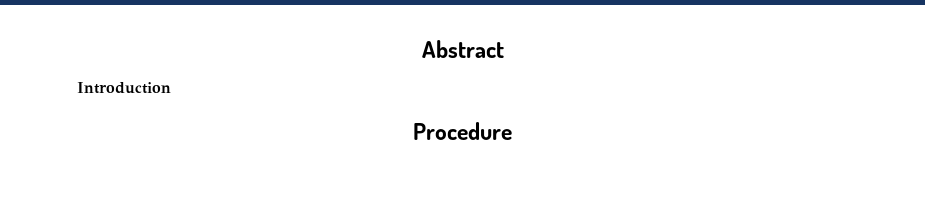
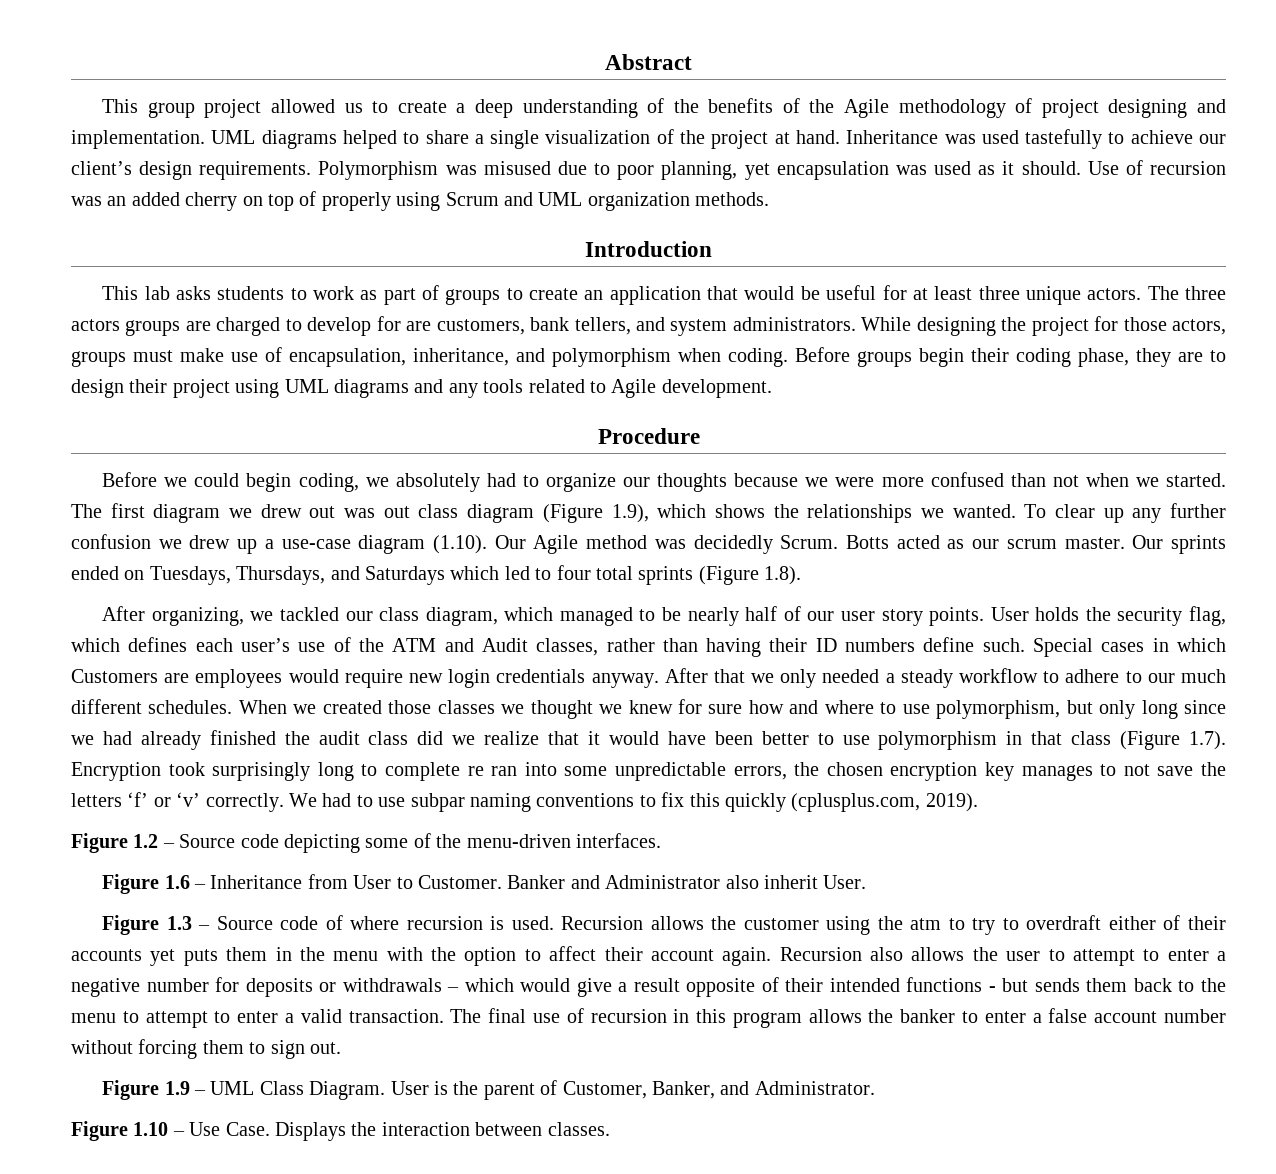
+ This group project allowed us to create a deep understanding of the benefits of the Agile methodology of project designing and implementation. UML diagrams helped to share a single visualization of the project at hand. Inheritance was used tastefully to achieve our client’s design requirements. Polymorphism was misused due to poor planning, yet encapsulation was used as it should. Use of recursion was an added cherry on top of properly using Scrum and UML organization methods.
  Introduction
+ This lab asks students to work as part of groups to create an application that would be useful for at least three unique actors. The three actors groups are charged to develop for are customers, bank tellers, and system administrators. While designing the project for those actors, groups must make use of encapsulation, inheritance, and polymorphism when coding. Before groups begin their coding phase, they are to design their project using UML diagrams and any tools related to Agile development.
  Procedure
+ Before we could begin coding, we absolutely had to organize our thoughts because we were more confused than not when we started. The first diagram we drew out was out class diagram (Figure 1.9), which shows the relationships we wanted. To clear up any further confusion we drew up a use-case diagram (1.10). Our Agile method was decidedly Scrum. Botts acted as our scrum master. Our sprints ended on Tuesdays, Thursdays, and Saturdays which led to four total sprints (Figure 1.8).
+ After organizing, we tackled our class diagram, which managed to be nearly half of our user story points. User holds the security flag, which defines each user’s use of the ATM and Audit classes, rather than having their ID numbers define such. Special cases in which Customers are employees would require new login credentials anyway. After that we only needed a steady workflow to adhere to our much different schedules. When we created those classes we thought we knew for sure how and where to use polymorphism, but only long since we had already finished the audit class did we realize that it would have been better to use polymorphism in that class (Figure 1.7). Encryption took surprisingly long to complete re ran into some unpredictable errors, the chosen encryption key manages to not save the letters ‘f’ or ‘v’ correctly. We had to use subpar naming conventions to fix this quickly (cplusplus.com, 2019).
+ Figure 1.2 – Source code depicting some of the menu-driven interfaces.
+ Figure 1.6 – Inheritance from User to Customer. Banker and Administrator also inherit User.
+ Figure 1.3 – Source code of where recursion is used. Recursion allows the customer using the atm to try to overdraft either of their accounts yet puts them in the menu with the option to affect their account again. Recursion also allows the user to attempt to enter a negative number for deposits or withdrawals – which would give a result opposite of their intended functions - but sends them back to the menu to attempt to enter a valid transaction. The final use of recursion in this program allows the banker to enter a false account number without forcing them to sign out.
+ Figure 1.9 – UML Class Diagram. User is the parent of Customer, Banker, and Administrator.
+ Figure 1.10 – Use Case. Displays the interaction between classes.

